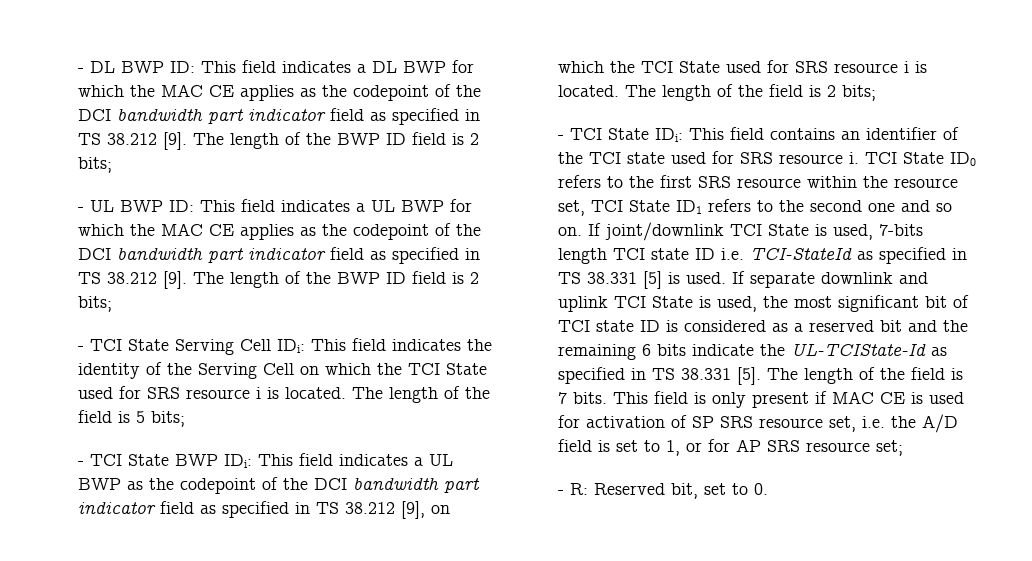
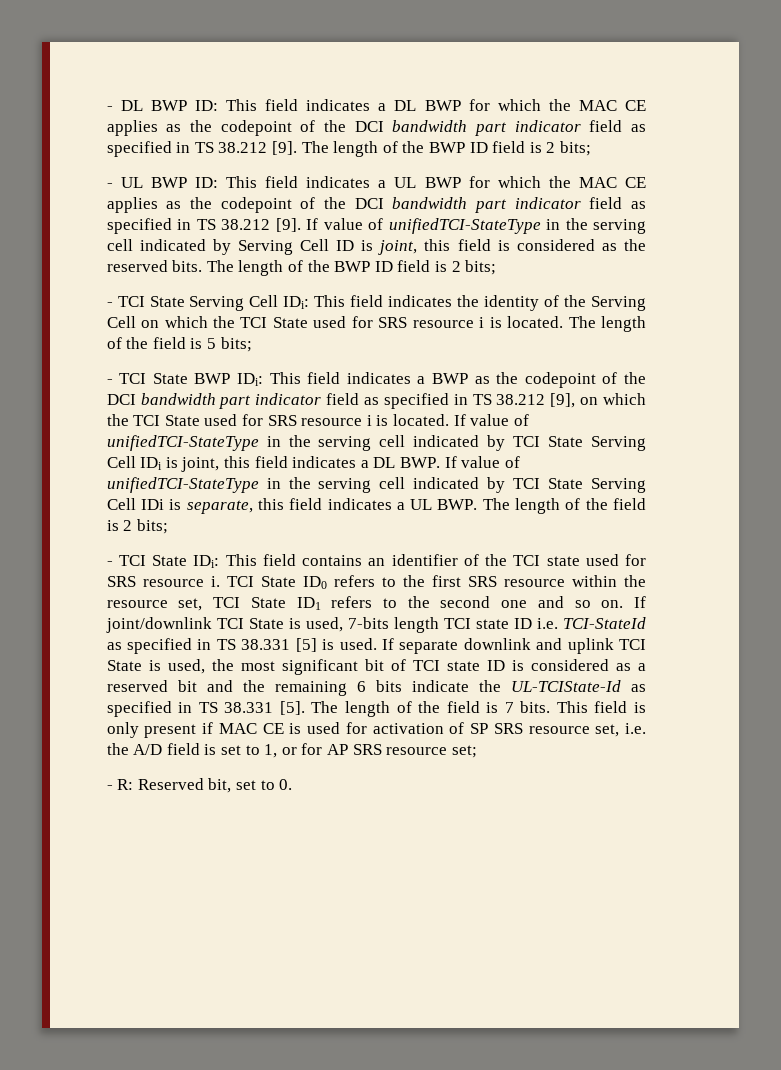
+ If value of unifiedTCI-StateType in the serving cell indicated by Serving Cell ID is joint, this field is considered as the reserved bits.
- - TCI State BWP IDi: This field indicates a UL BWP as the codepoint of the DCI bandwidth part indicator field as specified in TS 38.212 [9], on which the TCI State used for SRS resource i is located.
+ - TCI State BWP IDi: This field indicates a BWP as the codepoint of the DCI bandwidth part indicator field as specified in TS 38.212 [9], on which the TCI State used for SRS resource i is located.
- The length of the field is 2 bits;
+ If value of unifiedTCI-StateType in the serving cell indicated by TCI State Serving Cell IDi is joint, this field indicates a DL BWP. If value of unifiedTCI-StateType in the serving cell indicated by TCI State Serving Cell IDi is separate, this field indicates a UL BWP. The length of the field is 2 bits;

